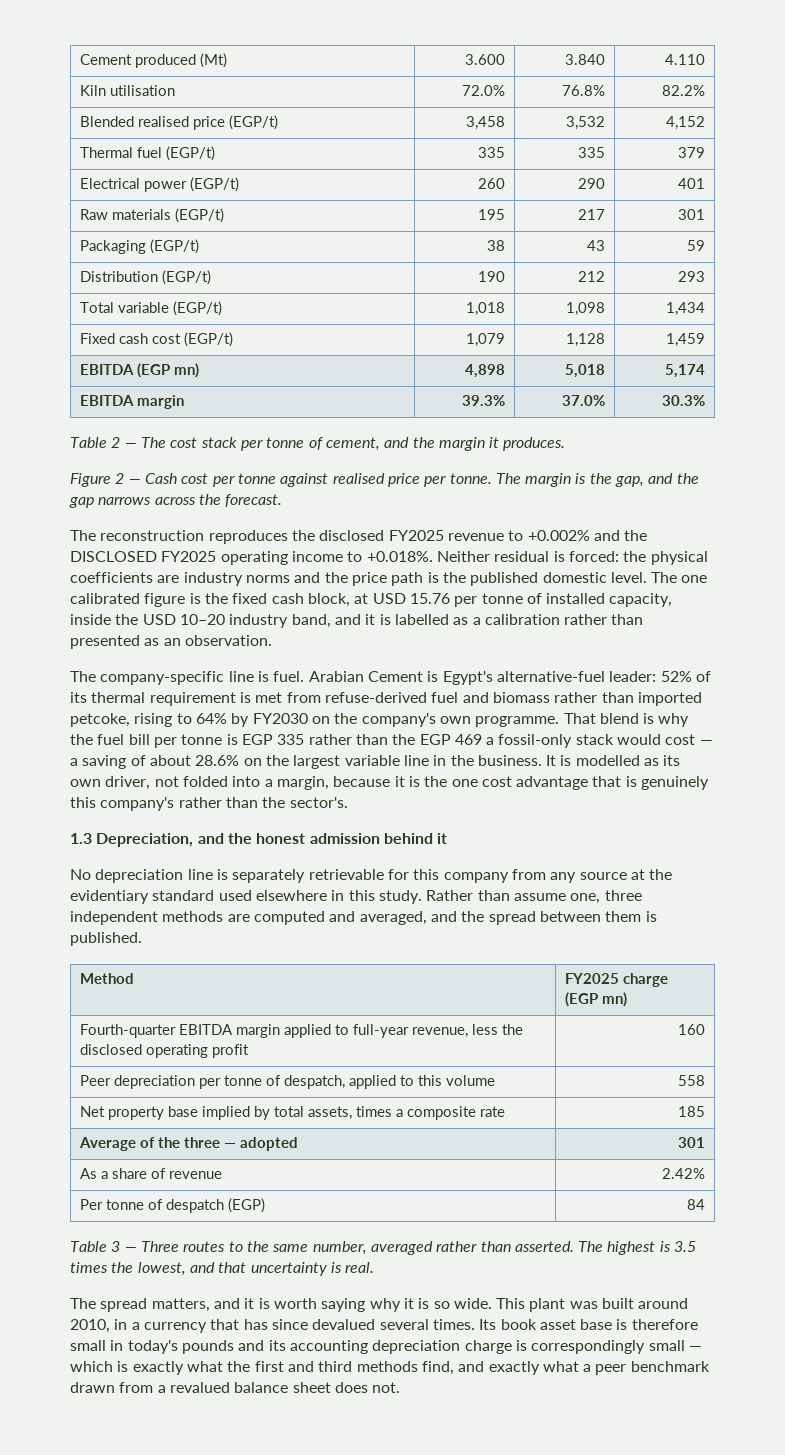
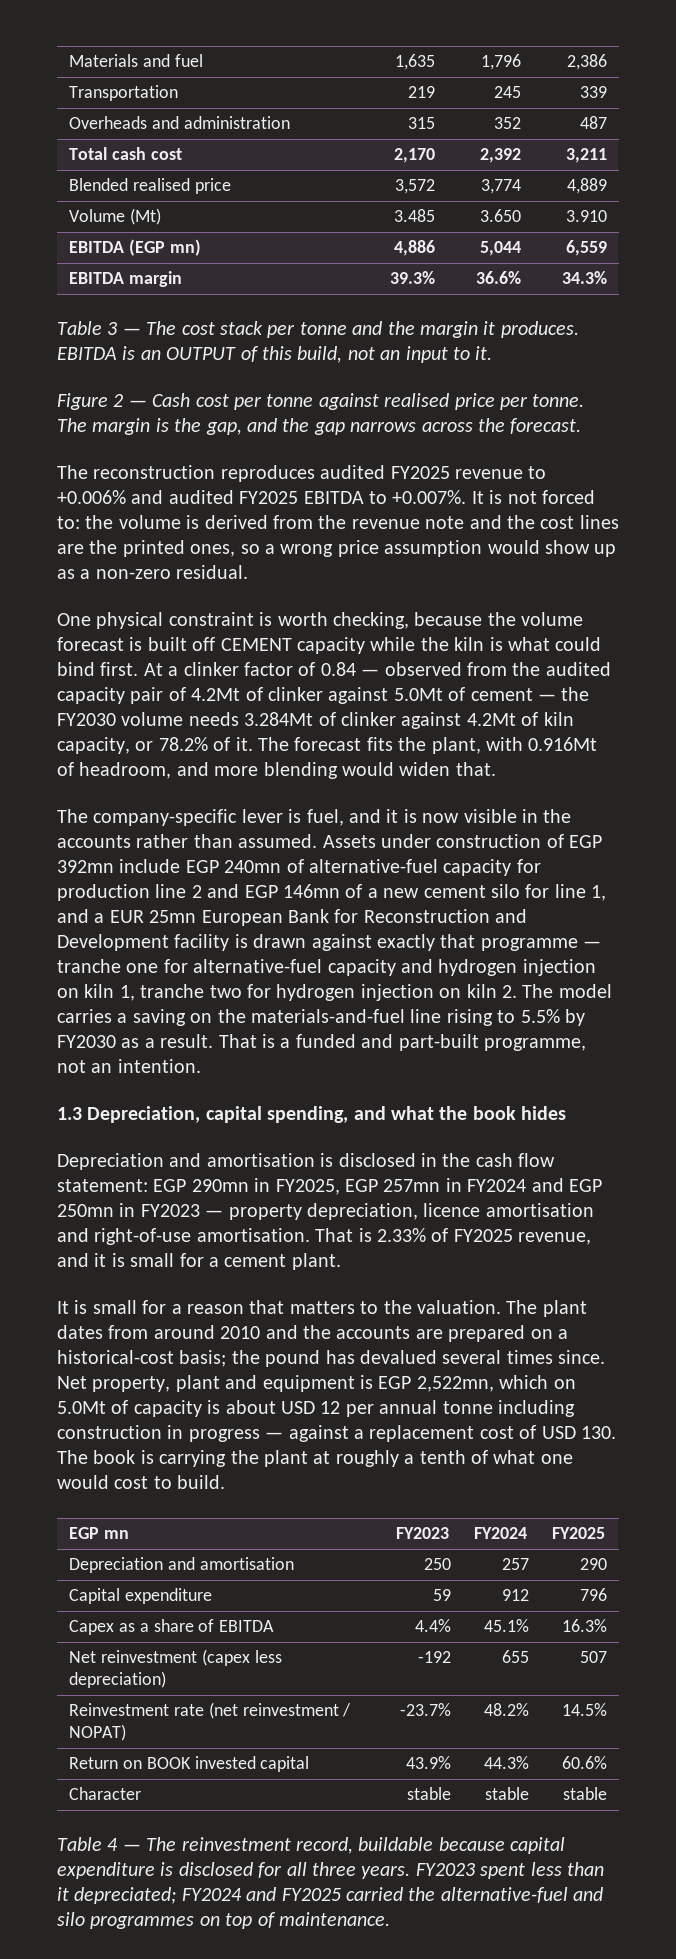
- Cement produced (Mt) | 3.600 | 3.840 | 4.110
- Kiln utilisation | 72.0% | 76.8% | 82.2%
- Blended realised price (EGP/t) | 3,458 | 3,532 | 4,152
- Thermal fuel (EGP/t) | 335 | 335 | 379
- Electrical power (EGP/t) | 260 | 290 | 401
- Raw materials (EGP/t) | 195 | 217 | 301
- Packaging (EGP/t) | 38 | 43 | 59
- Distribution (EGP/t) | 190 | 212 | 293
- Total variable (EGP/t) | 1,018 | 1,098 | 1,434
- Fixed cash cost (EGP/t) | 1,079 | 1,128 | 1,459
+ Materials and fuel | 1,635 | 1,796 | 2,386
+ Transportation | 219 | 245 | 339
+ Overheads and administration | 315 | 352 | 487
+ Total cash cost | 2,170 | 2,392 | 3,211
+ Blended realised price | 3,572 | 3,774 | 4,889
+ Volume (Mt) | 3.485 | 3.650 | 3.910
- EBITDA (EGP mn) | 4,898 | 5,018 | 5,174
+ EBITDA (EGP mn) | 4,886 | 5,044 | 6,559
- EBITDA margin | 39.3% | 37.0% | 30.3%
- Table 2 — The cost stack per tonne of cement, and the margin it produces.
+ EBITDA margin | 39.3% | 36.6% | 34.3%
+ Table 3 — The cost stack per tonne and the margin it produces. EBITDA is an OUTPUT of this build, not an input to it.
- The reconstruction reproduces the disclosed FY2025 revenue to +0.002% and the DISCLOSED FY2025 operating income to +0.018%. Neither residual is forced: the physical coefficients are industry norms and the price path is the published domestic level. The one calibrated figure is the fixed cash block, at USD 15.76 per tonne of installed capacity, inside the USD 10–20 industry band, and it is labelled as a calibration rather than presented as an observation.
- The company-specific line is fuel. Arabian Cement is Egypt's alternative-fuel leader: 52% of its thermal requirement is met from refuse-derived fuel and biomass rather than imported petcoke, rising to 64% by FY2030 on the company's own programme. That blend is why the fuel bill per tonne is EGP 335 rather than the EGP 469 a fossil-only stack would cost — a saving of about 28.6% on the largest variable line in the business. It is modelled as its own driver, not folded into a margin, because it is the one cost advantage that is genuinely this company's rather than the sector's.
- 1.3 Depreciation, and the honest admission behind it
- No depreciation line is separately retrievable for this company from any source at the evidentiary standard used elsewhere in this study. Rather than assume one, three independent methods are computed and averaged, and the spread between them is published.
- Method | FY2025 charge (EGP mn)
- Fourth-quarter EBITDA margin applied to full-year revenue, less the disclosed operating profit | 160
- Peer depreciation per tonne of despatch, applied to this volume | 558
- Net property base implied by total assets, times a composite rate | 185
- Average of the three — adopted | 301
- As a share of revenue | 2.42%
- Per tonne of despatch (EGP) | 84
- Table 3 — Three routes to the same number, averaged rather than asserted. The highest is 3.5 times the lowest, and that uncertainty is real.
- The spread matters, and it is worth saying why it is so wide. This plant was built around 2010, in a currency that has since devalued several times. Its book asset base is therefore small in today's pounds and its accounting depreciation charge is correspondingly small — which is exactly what the first and third methods find, and exactly what a peer benchmark drawn from a revalued balance sheet does not.
+ The reconstruction reproduces audited FY2025 revenue to +0.006% and audited FY2025 EBITDA to +0.007%. It is not forced to: the volume is derived from the revenue note and the cost lines are the printed ones, so a wrong price assumption would show up as a non-zero residual.
+ One physical constraint is worth checking, because the volume forecast is built off CEMENT capacity while the kiln is what could bind first. At a clinker factor of 0.84 — observed from the audited capacity pair of 4.2Mt of clinker against 5.0Mt of cement — the FY2030 volume needs 3.284Mt of clinker against 4.2Mt of kiln capacity, or 78.2% of it. The forecast fits the plant, with 0.916Mt of headroom, and more blending would widen that.
+ The company-specific lever is fuel, and it is now visible in the accounts rather than assumed. Assets under construction of EGP 392mn include EGP 240mn of alternative-fuel capacity for production line 2 and EGP 146mn of a new cement silo for line 1, and a EUR 25mn European Bank for Reconstruction and Development facility is drawn against exactly that programme — tranche one for alternative-fuel capacity and hydrogen injection on kiln 1, tranche two for hydrogen injection on kiln 2. The model carries a saving on the materials-and-fuel line rising to 5.5% by FY2030 as a result. That is a funded and part-built programme, not an intention.
+ 1.3 Depreciation, capital spending, and what the book hides
+ Depreciation and amortisation is disclosed in the cash flow statement: EGP 290mn in FY2025, EGP 257mn in FY2024 and EGP 250mn in FY2023 — property depreciation, licence amortisation and right-of-use amortisation. That is 2.33% of FY2025 revenue, and it is small for a cement plant.
+ It is small for a reason that matters to the valuation. The plant dates from around 2010 and the accounts are prepared on a historical-cost basis; the pound has devalued several times since. Net property, plant and equipment is EGP 2,522mn, which on 5.0Mt of capacity is about USD 12 per annual tonne including construction in progress — against a replacement cost of USD 130. The book is carrying the plant at roughly a tenth of what one would cost to build.
+ EGP mn | FY2023 | FY2024 | FY2025
+ Depreciation and amortisation | 250 | 257 | 290
+ Capital expenditure | 59 | 912 | 796
+ Capex as a share of EBITDA | 4.4% | 45.1% | 16.3%
+ Net reinvestment (capex less depreciation) | -192 | 655 | 507
+ Reinvestment rate (net reinvestment / NOPAT) | -23.7% | 48.2% | 14.5%
+ Return on BOOK invested capital | 43.9% | 44.3% | 60.6%
+ Character | stable | stable | stable
+ Table 4 — The reinvestment record, buildable because capital expenditure is disclosed for all three years. FY2023 spent less than it depreciated; FY2024 and FY2025 carried the alternative-fuel and silo programmes on top of maintenance.

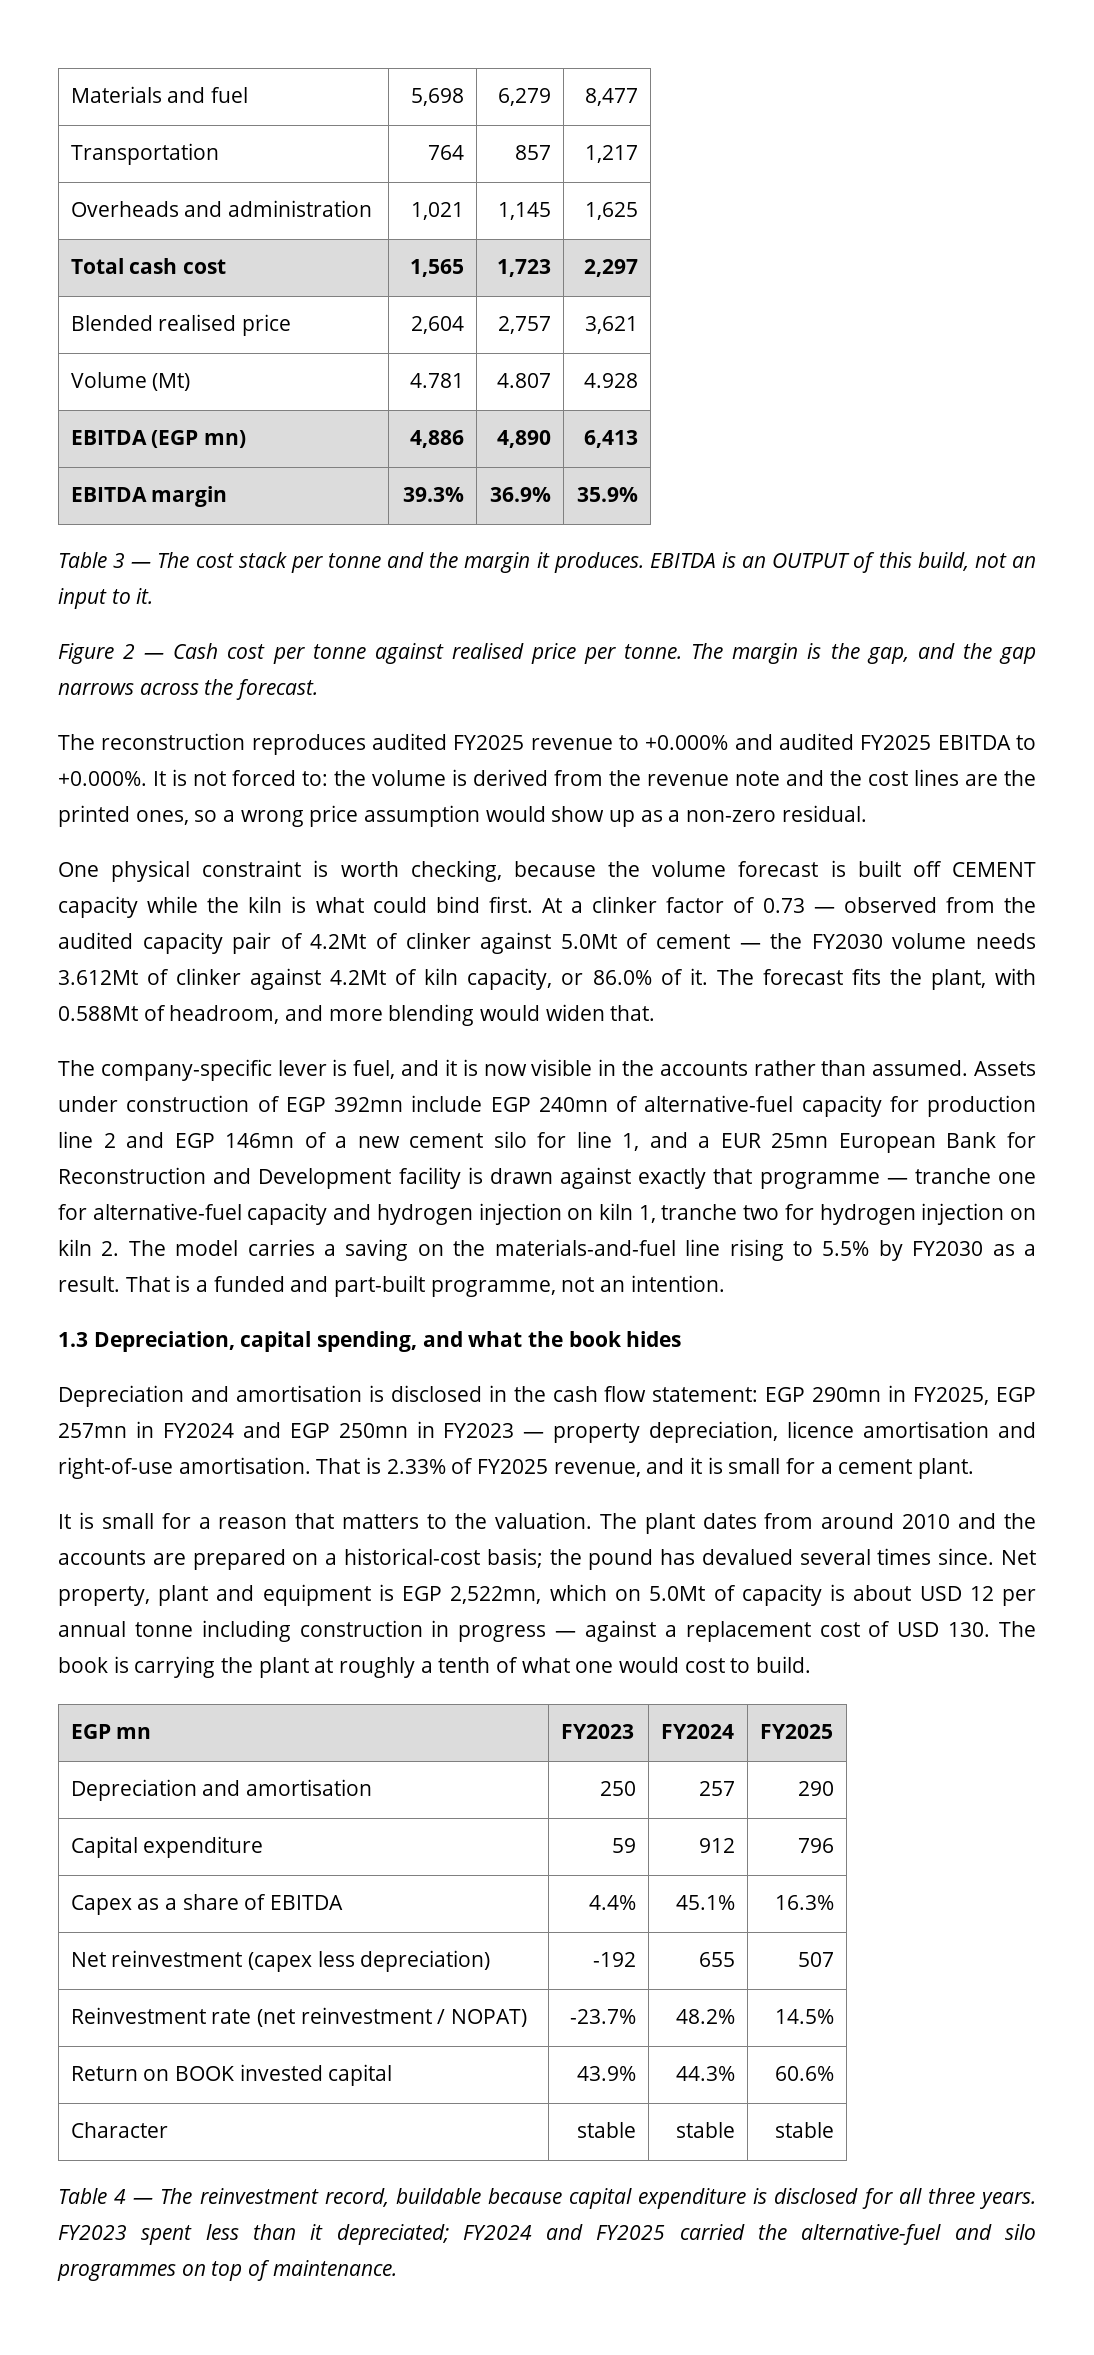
- Materials and fuel | 1,635 | 1,796 | 2,386
- Transportation | 219 | 245 | 339
+ Materials and fuel | 5,698 | 6,279 | 8,477
+ Transportation | 764 | 857 | 1,217
- Overheads and administration | 315 | 352 | 487
+ Overheads and administration | 1,021 | 1,145 | 1,625
- Total cash cost | 2,170 | 2,392 | 3,211
+ Total cash cost | 1,565 | 1,723 | 2,297
- Blended realised price | 3,572 | 3,774 | 4,889
+ Blended realised price | 2,604 | 2,757 | 3,621
- Volume (Mt) | 3.485 | 3.650 | 3.910
+ Volume (Mt) | 4.781 | 4.807 | 4.928
- EBITDA (EGP mn) | 4,886 | 5,044 | 6,559
+ EBITDA (EGP mn) | 4,886 | 4,890 | 6,413
- EBITDA margin | 39.3% | 36.6% | 34.3%
+ EBITDA margin | 39.3% | 36.9% | 35.9%
- The reconstruction reproduces audited FY2025 revenue to +0.006% and audited FY2025 EBITDA to +0.007%. It is not forced to: the volume is derived from the revenue note and the cost lines are the printed ones, so a wrong price assumption would show up as a non-zero residual.
+ The reconstruction reproduces audited FY2025 revenue to +0.000% and audited FY2025 EBITDA to +0.000%. It is not forced to: the volume is derived from the revenue note and the cost lines are the printed ones, so a wrong price assumption would show up as a non-zero residual.
- At a clinker factor of 0.84 — observed from the audited capacity pair of 4.2Mt of clinker against 5.0Mt of cement — the FY2030 volume needs 3.284Mt of clinker against 4.2Mt of kiln capacity, or 78.2% of it.
+ At a clinker factor of 0.73 — observed from the audited capacity pair of 4.2Mt of clinker against 5.0Mt of cement — the FY2030 volume needs 3.612Mt of clinker against 4.2Mt of kiln capacity, or 86.0% of it.
- The forecast fits the plant, with 0.916Mt of headroom, and more blending would widen that.
+ The forecast fits the plant, with 0.588Mt of headroom, and more blending would widen that.

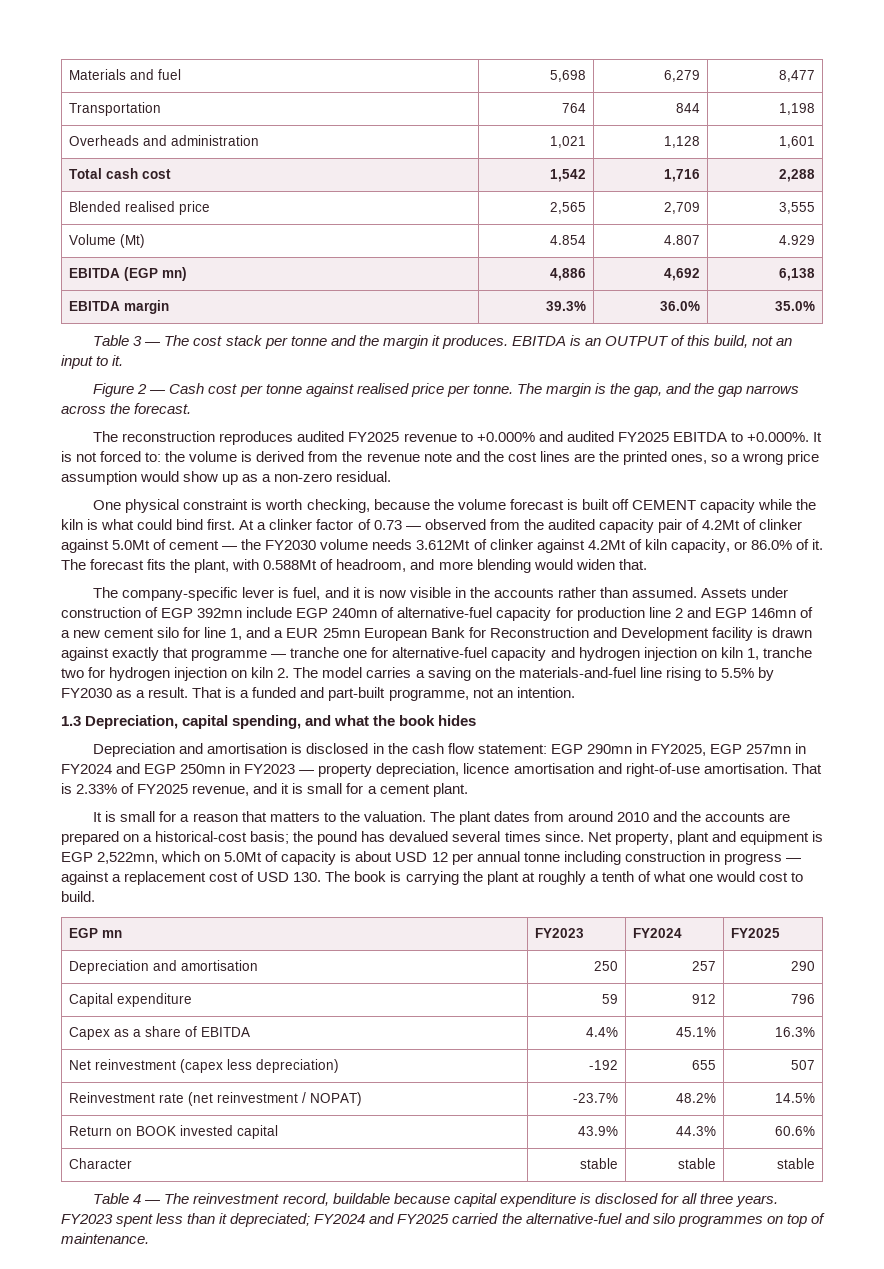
- Transportation | 764 | 857 | 1,217
+ Transportation | 764 | 844 | 1,198
- Overheads and administration | 1,021 | 1,145 | 1,625
+ Overheads and administration | 1,021 | 1,128 | 1,601
- Total cash cost | 1,565 | 1,723 | 2,297
+ Total cash cost | 1,542 | 1,716 | 2,288
- Blended realised price | 2,604 | 2,757 | 3,621
+ Blended realised price | 2,565 | 2,709 | 3,555
- Volume (Mt) | 4.781 | 4.807 | 4.928
+ Volume (Mt) | 4.854 | 4.807 | 4.929
- EBITDA (EGP mn) | 4,886 | 4,890 | 6,413
+ EBITDA (EGP mn) | 4,886 | 4,692 | 6,138
- EBITDA margin | 39.3% | 36.9% | 35.9%
+ EBITDA margin | 39.3% | 36.0% | 35.0%

